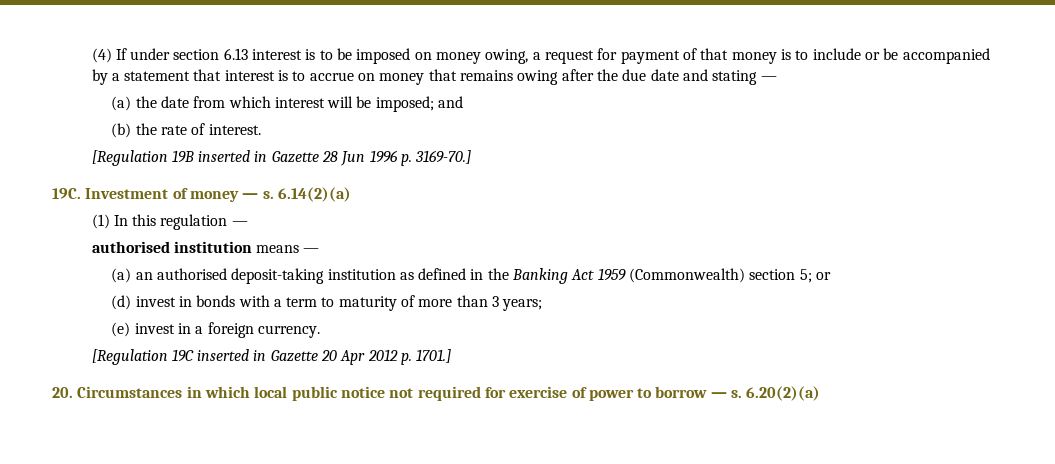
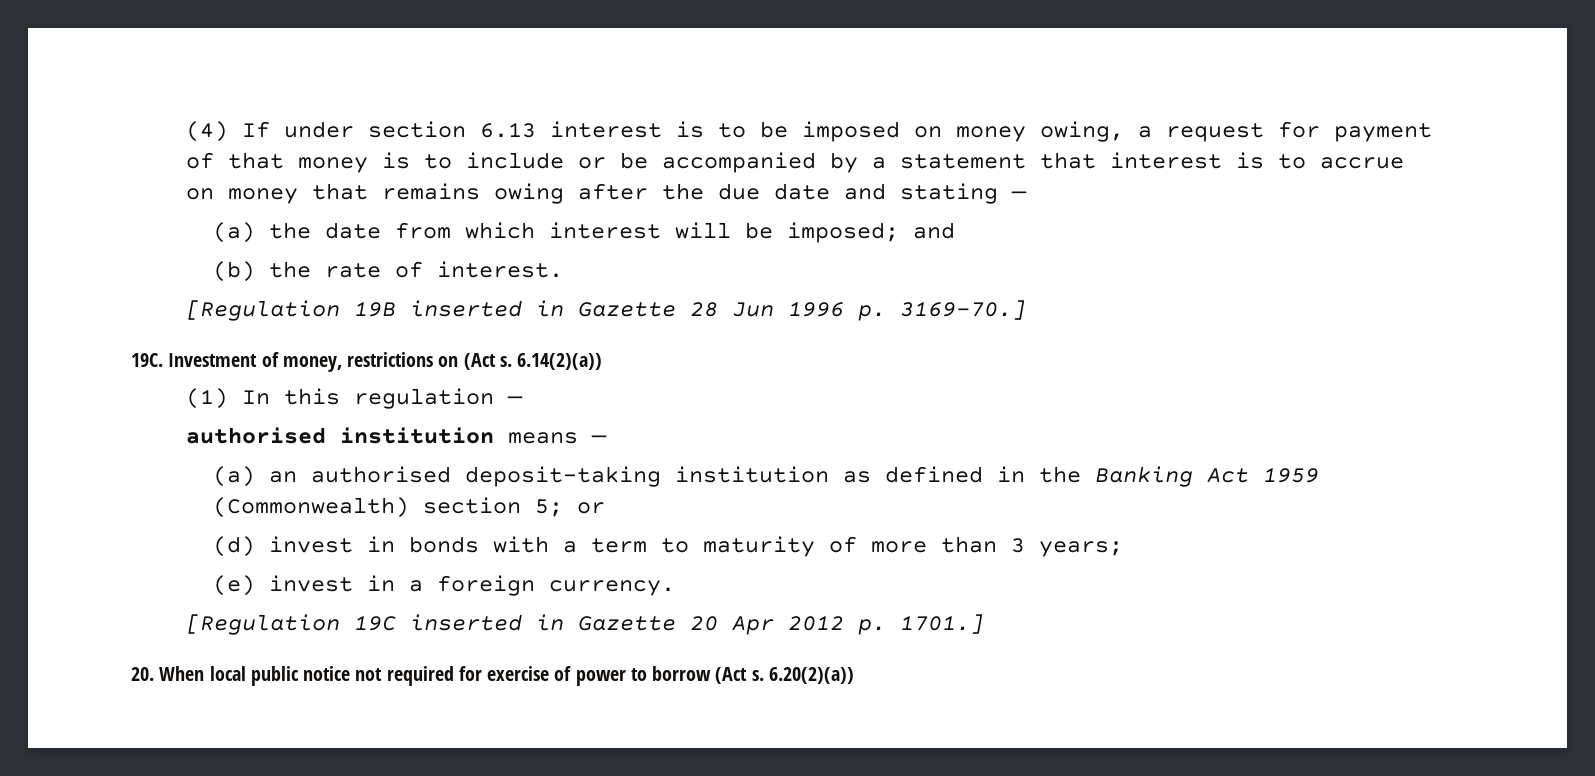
- Investment of money — s. 6.14(2)(a)
+ Investment of money, restrictions on (Act s. 6.14(2)(a))
- 20. Circumstances in which local public notice not required for exercise of power to borrow — s. 6.20(2)(a)
+ 20. When local public notice not required for exercise of power to borrow (Act s. 6.20(2)(a))

